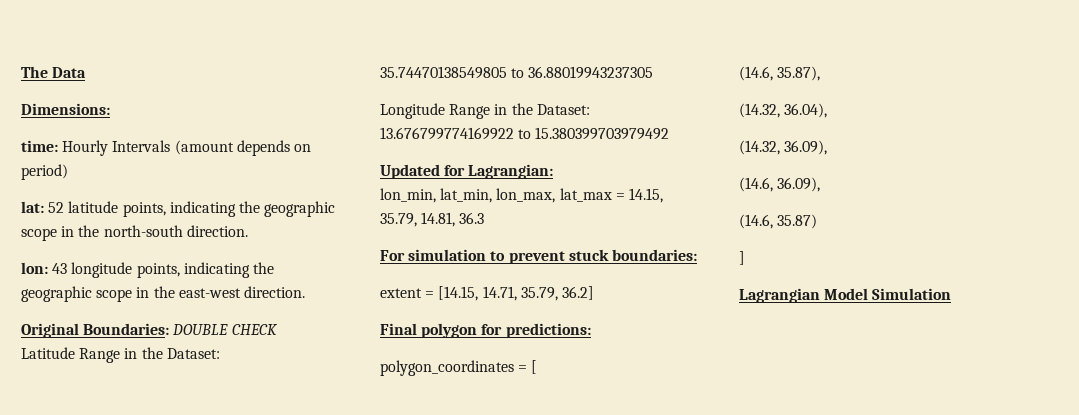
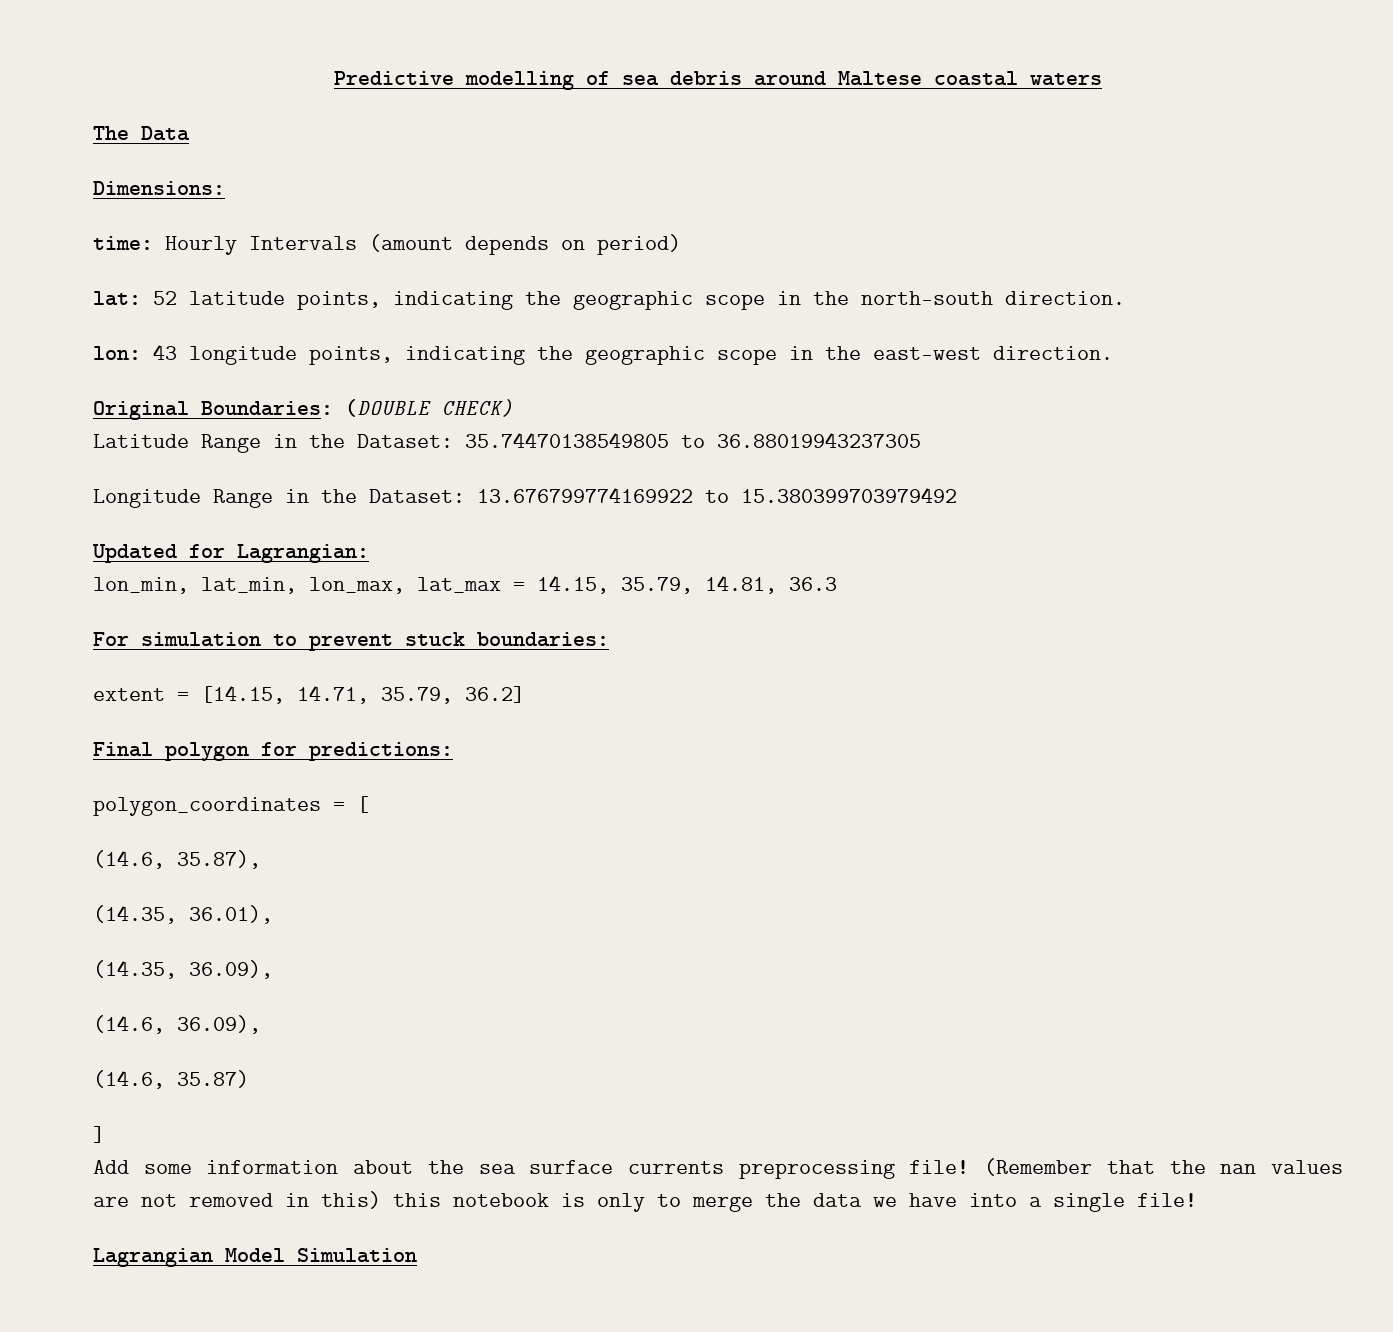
+ Predictive modelling of sea debris around Maltese coastal waters
- Original Boundaries: DOUBLE CHECK
+ Original Boundaries: (DOUBLE CHECK)
- (14.32, 36.04),
- (14.32, 36.09),
+ (14.35, 36.01),
+ (14.35, 36.09),
+ Add some information about the sea surface currents preprocessing file! (Remember that the nan values are not removed in this) this notebook is only to merge the data we have into a single file!

